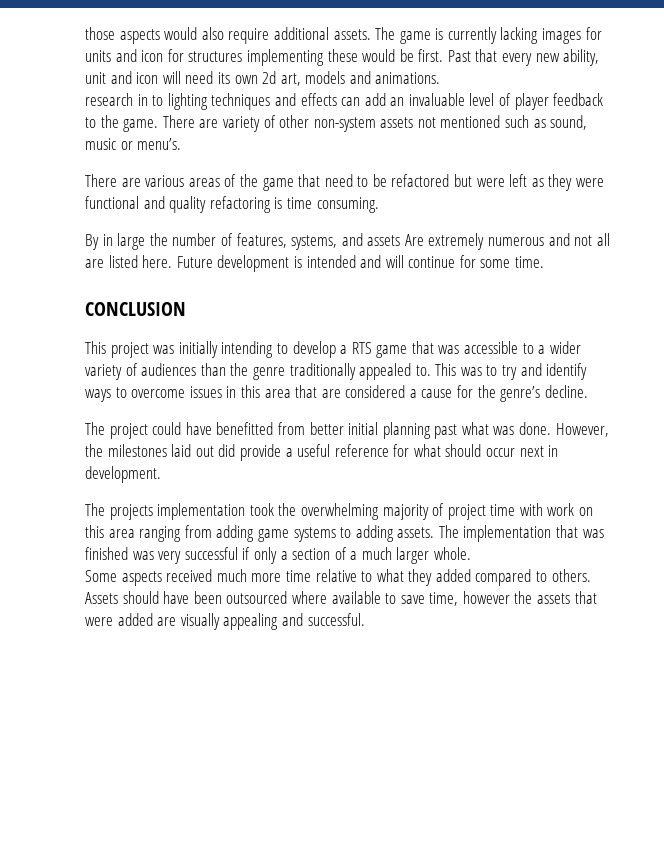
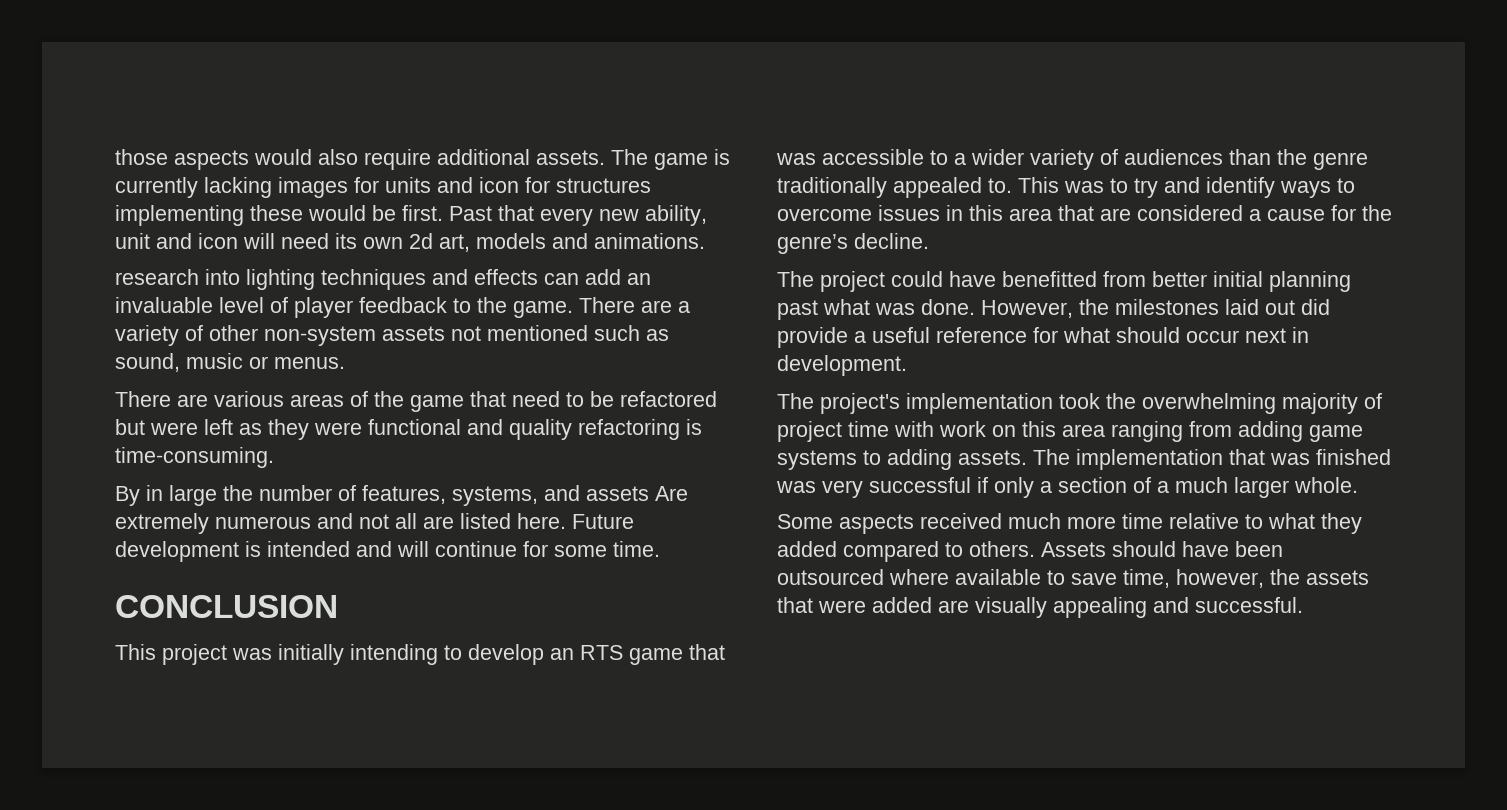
- research in to lighting techniques and effects can add an invaluable level of player feedback to the game.
+ research into lighting techniques and effects can add an invaluable level of player feedback to the game.
- There are variety of other non-system assets not mentioned such as sound, music or menu’s.
+ There are a variety of other non-system assets not mentioned such as sound, music or menus.
- There are various areas of the game that need to be refactored but were left as they were functional and quality refactoring is time consuming.
+ There are various areas of the game that need to be refactored but were left as they were functional and quality refactoring is time-consuming.
- This project was initially intending to develop a RTS game that was accessible to a wider variety of audiences than the genre traditionally appealed to.
+ This project was initially intending to develop an RTS game that was accessible to a wider variety of audiences than the genre traditionally appealed to.
- The projects implementation took the overwhelming majority of project time with work on this area ranging from adding game systems to adding assets.
+ The project's implementation took the overwhelming majority of project time with work on this area ranging from adding game systems to adding assets.
- Assets should have been outsourced where available to save time, however the assets that were added are visually appealing and successful.
+ Assets should have been outsourced where available to save time, however, the assets that were added are visually appealing and successful.

